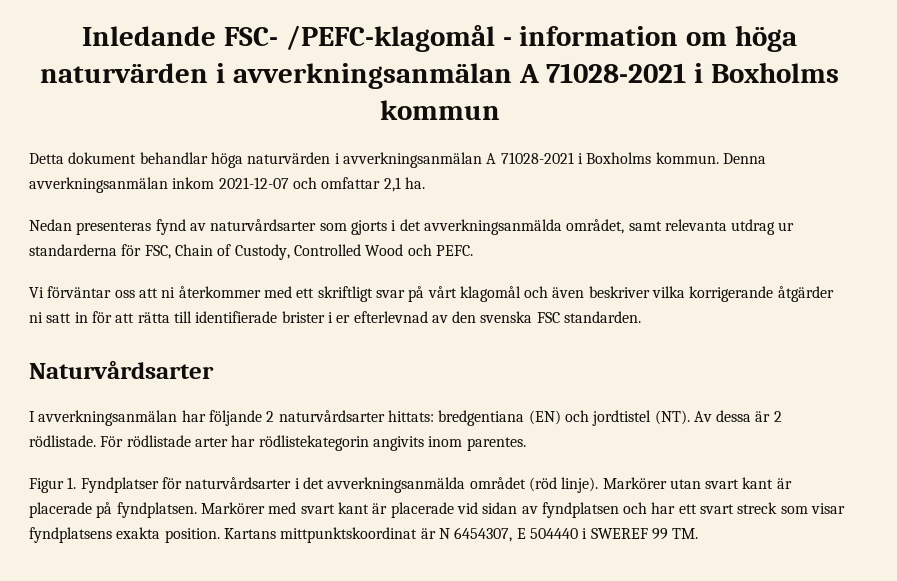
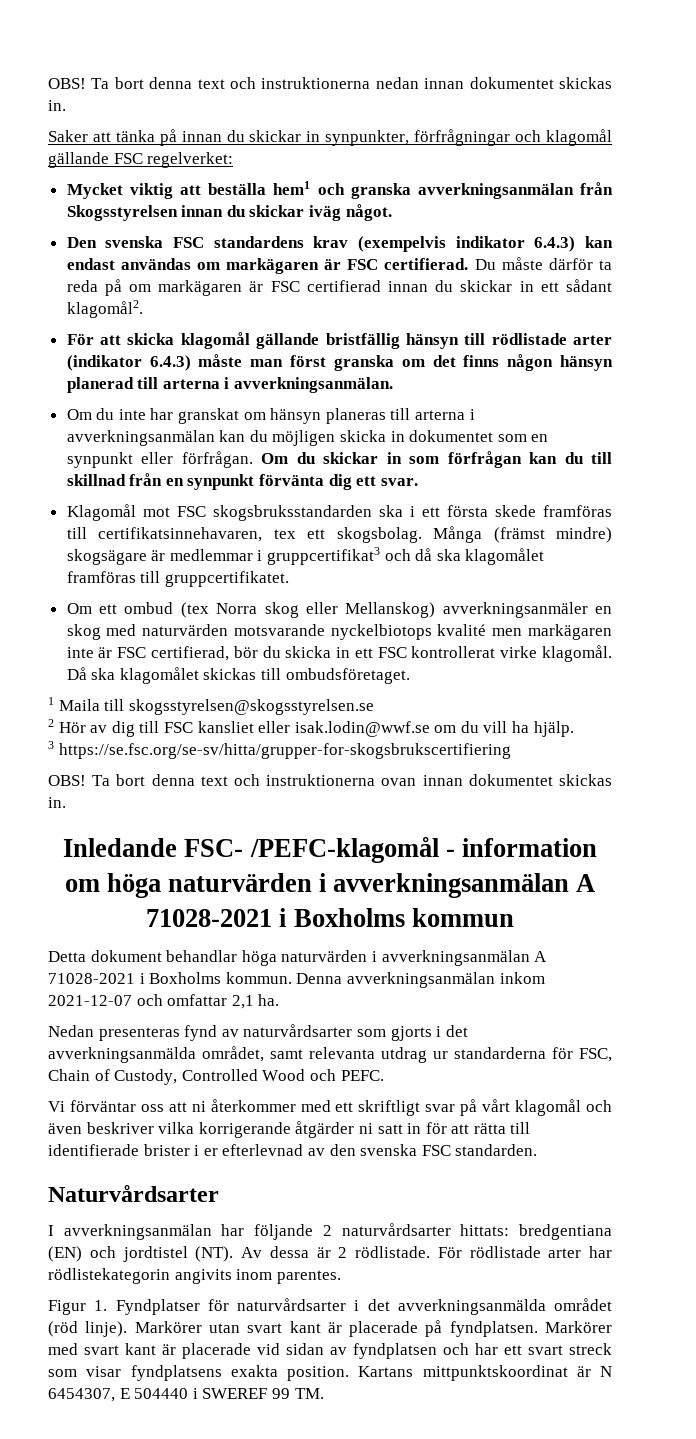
+ OBS! Ta bort denna text och instruktionerna nedan innan dokumentet skickas in.
+ Saker att tänka på innan du skickar in synpunkter, förfrågningar och klagomål gällande FSC regelverket:
+ Mycket viktig att beställa hem1 och granska avverkningsanmälan från Skogsstyrelsen innan du skickar iväg något.
+ Den svenska FSC standardens krav (exempelvis indikator 6.4.3) kan endast användas om markägaren är FSC certifierad. Du måste därför ta reda på om markägaren är FSC certifierad innan du skickar in ett sådant klagomål2.
+ För att skicka klagomål gällande bristfällig hänsyn till rödlistade arter (indikator 6.4.3) måste man först granska om det finns någon hänsyn planerad till arterna i avverkningsanmälan.
+ Om du inte har granskat om hänsyn planeras till arterna i avverkningsanmälan kan du möjligen skicka in dokumentet som en synpunkt eller förfrågan. Om du skickar in som förfrågan kan du till skillnad från en synpunkt förvänta dig ett svar.
+ Klagomål mot FSC skogsbruksstandarden ska i ett första skede framföras till certifikatsinnehavaren, tex ett skogsbolag. Många (främst mindre) skogsägare är medlemmar i gruppcertifikat3 och då ska klagomålet framföras till gruppcertifikatet.
+ Om ett ombud (tex Norra skog eller Mellanskog) avverkningsanmäler en skog med naturvärden motsvarande nyckelbiotops kvalité men markägaren inte är FSC certifierad, bör du skicka in ett FSC kontrollerat virke klagomål. Då ska klagomålet skickas till ombudsföretaget.
+ 1 Maila till skogsstyrelsen@skogsstyrelsen.se
+ 2 Hör av dig till FSC kansliet eller isak.lodin@wwf.se om du vill ha hjälp.
+ 3 https://se.fsc.org/se-sv/hitta/grupper-for-skogsbrukscertifiering
+ OBS! Ta bort denna text och instruktionerna ovan innan dokumentet skickas in.

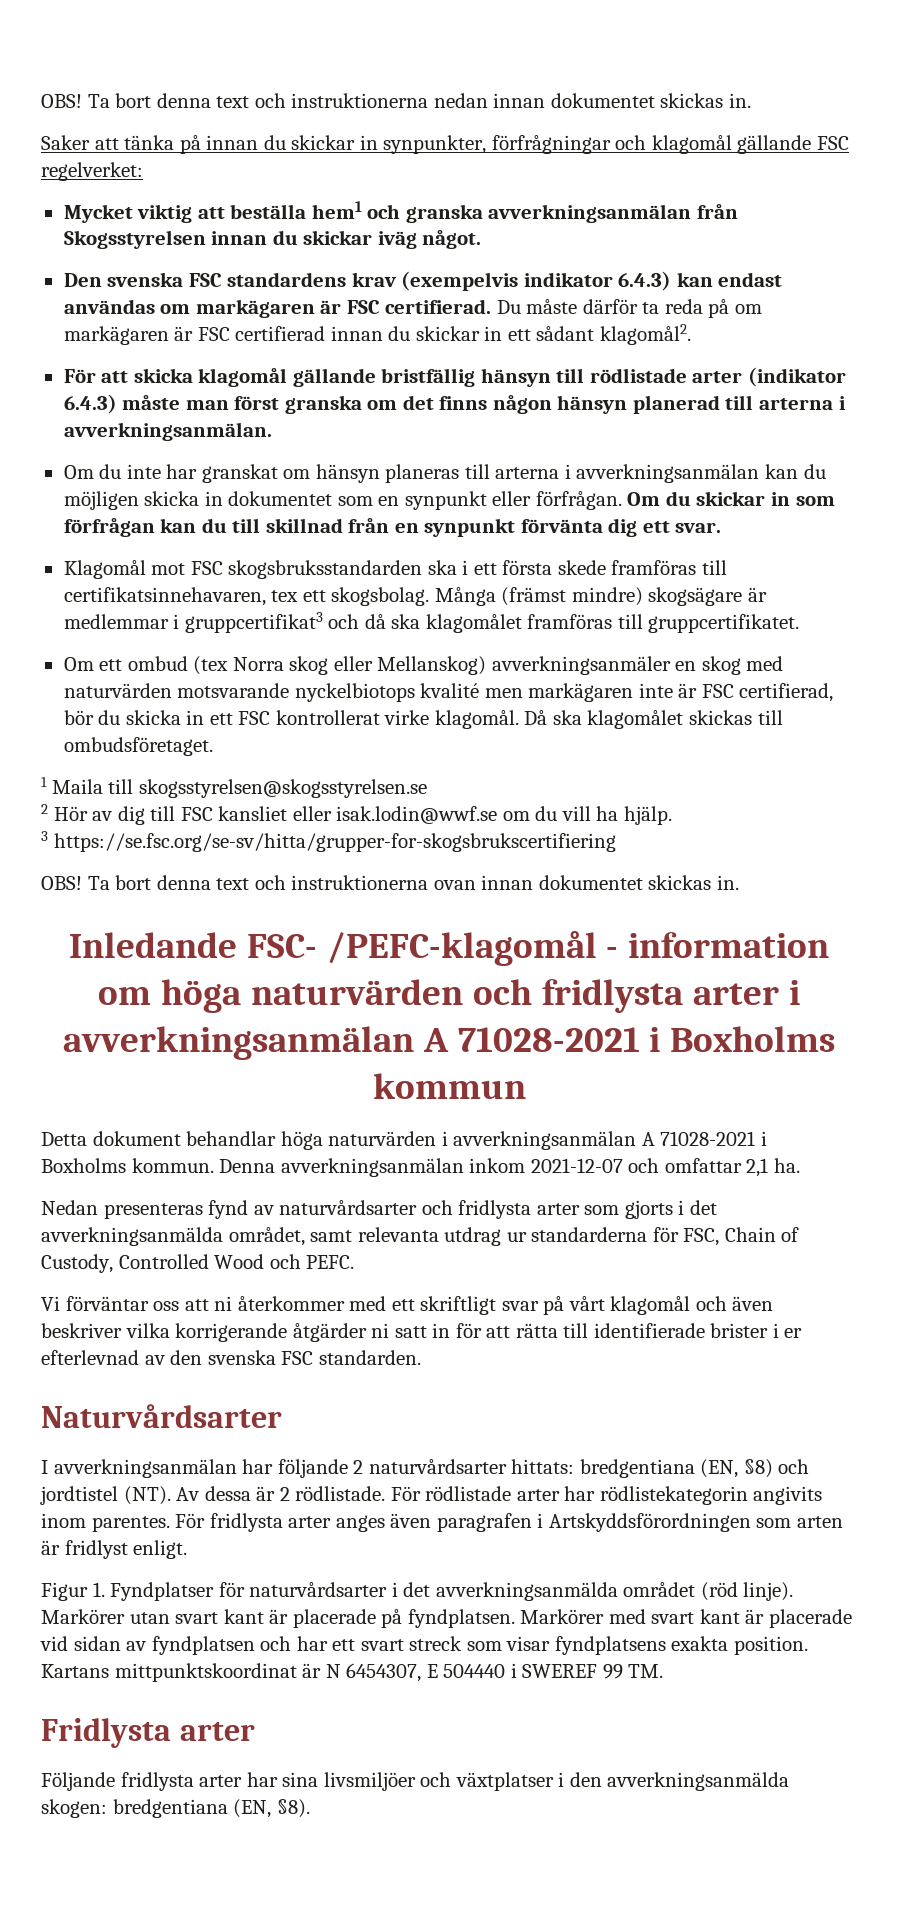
- Inledande FSC- /PEFC-klagomål - information om höga naturvärden i avverkningsanmälan A 71028-2021 i Boxholms kommun
+ Inledande FSC- /PEFC-klagomål - information om höga naturvärden och fridlysta arter i avverkningsanmälan A 71028-2021 i Boxholms kommun
- Nedan presenteras fynd av naturvårdsarter som gjorts i det avverkningsanmälda området, samt relevanta utdrag ur standarderna för FSC, Chain of Custody, Controlled Wood och PEFC.
+ Nedan presenteras fynd av naturvårdsarter och fridlysta arter som gjorts i det avverkningsanmälda området, samt relevanta utdrag ur standarderna för FSC, Chain of Custody, Controlled Wood och PEFC.
- I avverkningsanmälan har följande 2 naturvårdsarter hittats: bredgentiana (EN) och jordtistel (NT). Av dessa är 2 rödlistade.
+ I avverkningsanmälan har följande 2 naturvårdsarter hittats: bredgentiana (EN, §8) och jordtistel (NT). Av dessa är 2 rödlistade.
+ För fridlysta arter anges även paragrafen i Artskyddsförordningen som arten är fridlyst enligt.
+ Fridlysta arter
+ Följande fridlysta arter har sina livsmiljöer och växtplatser i den avverkningsanmälda skogen: bredgentiana (EN, §8).

